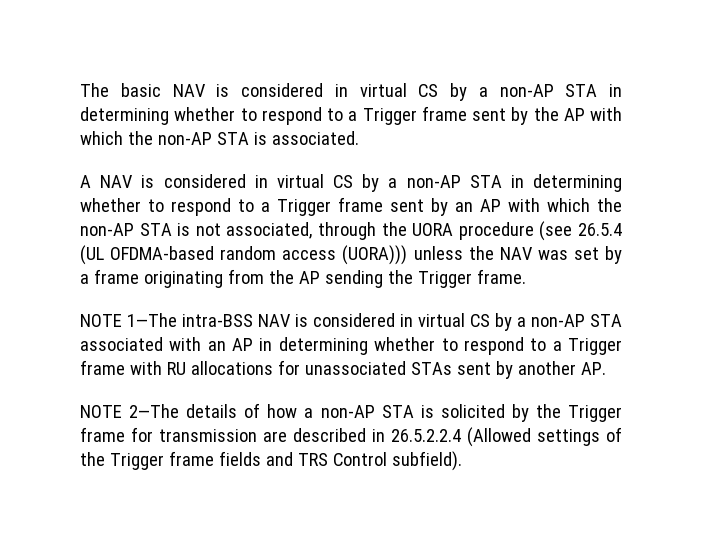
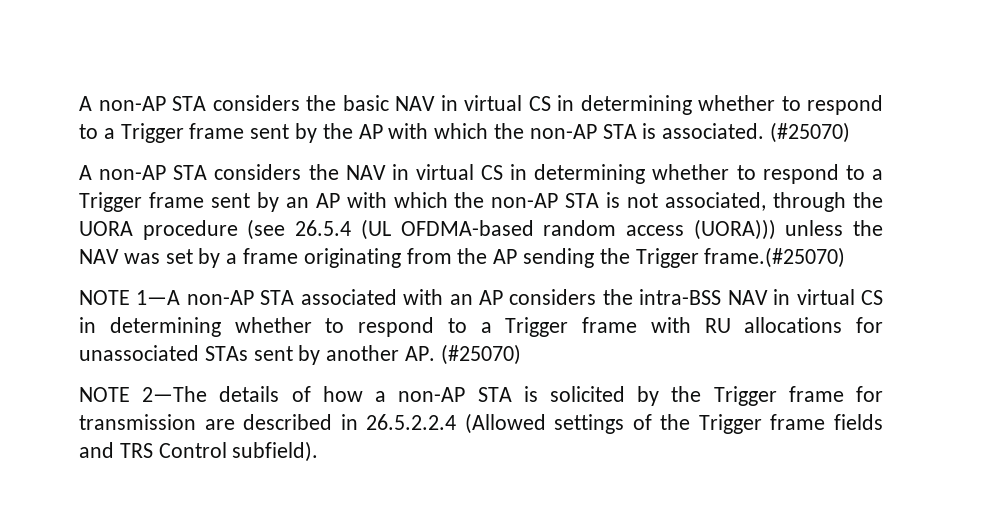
- The basic NAV is considered in virtual CS by a non-AP STA in determining whether to respond to a Trigger frame sent by the AP with which the non-AP STA is associated.
- A NAV is considered in virtual CS by a non-AP STA in determining whether to respond to a Trigger frame sent by an AP with which the non-AP STA is not associated, through the UORA procedure (see 26.5.4 (UL OFDMA-based random access (UORA))) unless the NAV was set by a frame originating from the AP sending the Trigger frame.
- NOTE 1—The intra-BSS NAV is considered in virtual CS by a non-AP STA associated with an AP in determining whether to respond to a Trigger frame with RU allocations for unassociated STAs sent by another AP.
+ A non-AP STA considers the basic NAV in virtual CS in determining whether to respond to a Trigger frame sent by the AP with which the non-AP STA is associated. (#25070)
+ A non-AP STA considers the NAV in virtual CS in determining whether to respond to a Trigger frame sent by an AP with which the non-AP STA is not associated, through the UORA procedure (see 26.5.4 (UL OFDMA-based random access (UORA))) unless the NAV was set by a frame originating from the AP sending the Trigger frame.(#25070)
+ NOTE 1—A non-AP STA associated with an AP considers the intra-BSS NAV in virtual CS in determining whether to respond to a Trigger frame with RU allocations for unassociated STAs sent by another AP. (#25070)

